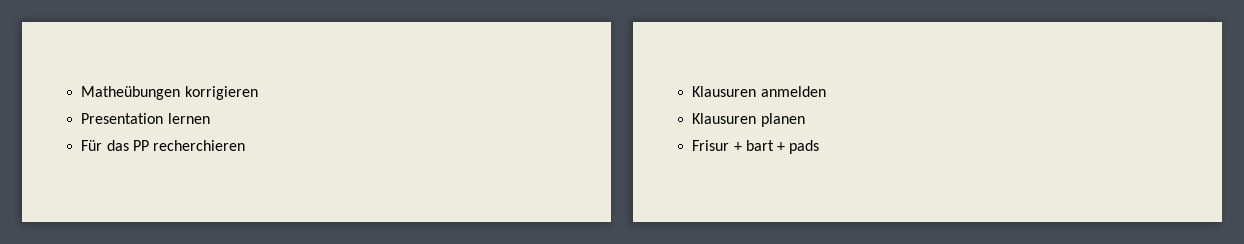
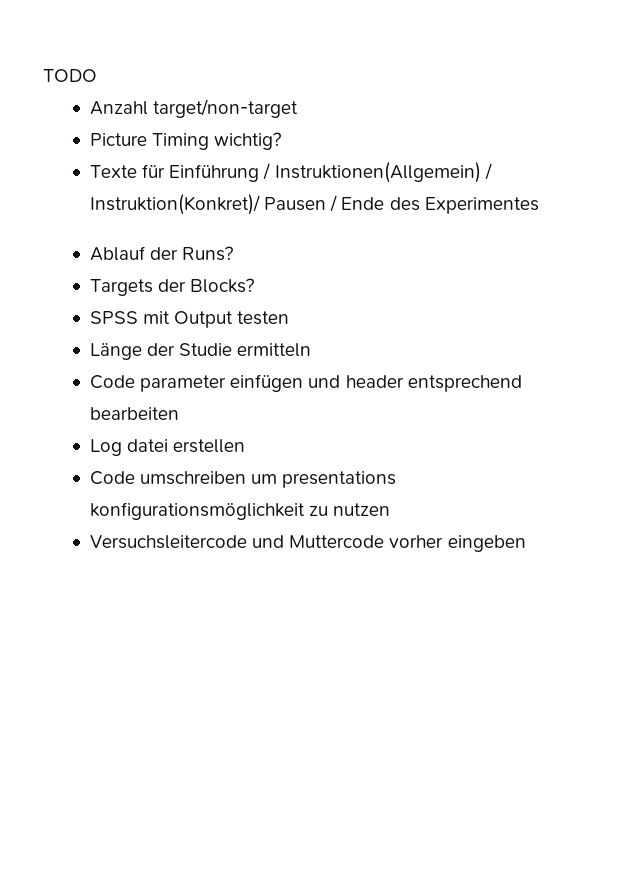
- Matheübungen korrigieren
- Presentation lernen
- Für das PP recherchieren
- Klausuren anmelden
- Klausuren planen
- Frisur + bart + pads
+ TODO
+ Anzahl target/non-target
+ Picture Timing wichtig?
+ Texte für Einführung / Instruktionen(Allgemein) / Instruktion(Konkret)/ Pausen / Ende des Experimentes
+ Ablauf der Runs?
+ Targets der Blocks?
+ SPSS mit Output testen
+ Länge der Studie ermitteln
+ Code parameter einfügen und header entsprechend bearbeiten
+ Log datei erstellen
+ Code umschreiben um presentations konfigurationsmöglichkeit zu nutzen
+ Versuchsleitercode und Muttercode vorher eingeben

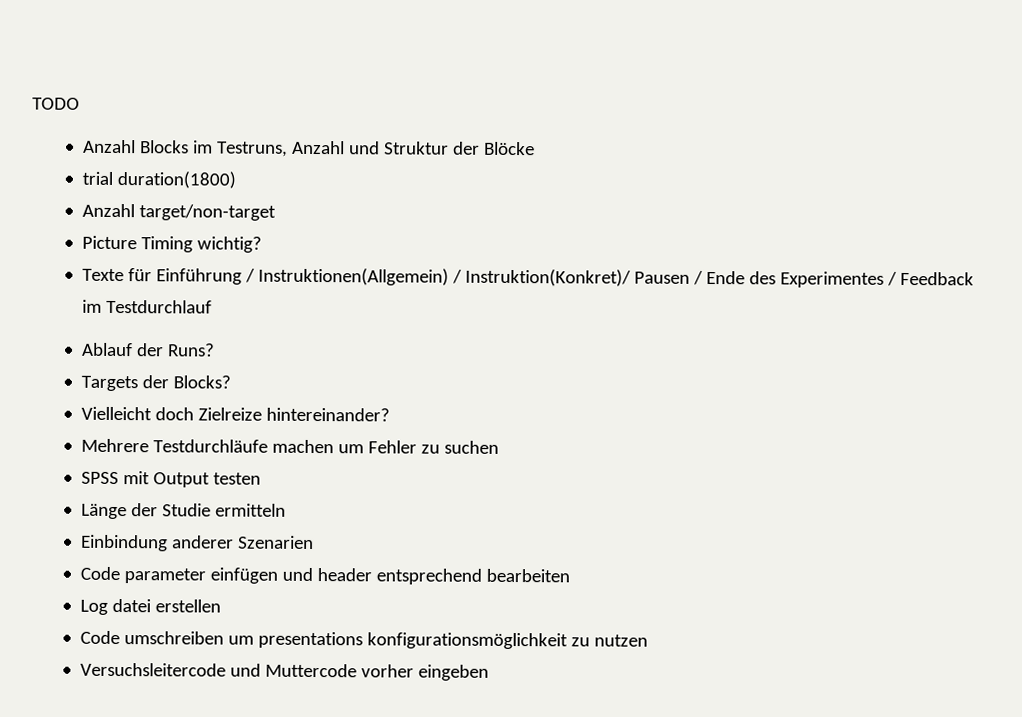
+ Anzahl Blocks im Testruns, Anzahl und Struktur der Blöcke
+ trial duration(1800)
- Texte für Einführung / Instruktionen(Allgemein) / Instruktion(Konkret)/ Pausen / Ende des Experimentes
+ Texte für Einführung / Instruktionen(Allgemein) / Instruktion(Konkret)/ Pausen / Ende des Experimentes / Feedback im Testdurchlauf
+ Vielleicht doch Zielreize hintereinander?
+ Mehrere Testdurchläufe machen um Fehler zu suchen
+ Einbindung anderer Szenarien

